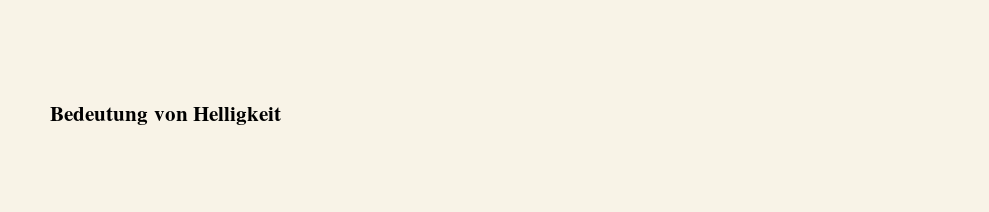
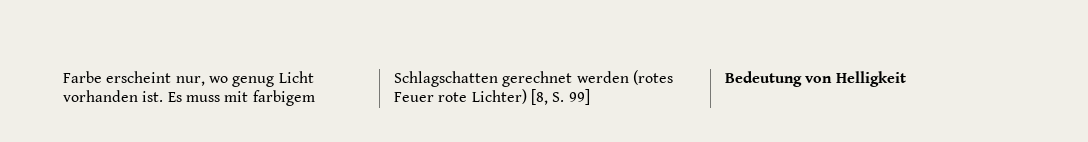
+ Farbe erscheint nur, wo genug Licht vorhanden ist. Es muss mit farbigem Schlagschatten gerechnet werden (rotes Feuer rote Lichter) [8, S. 99]

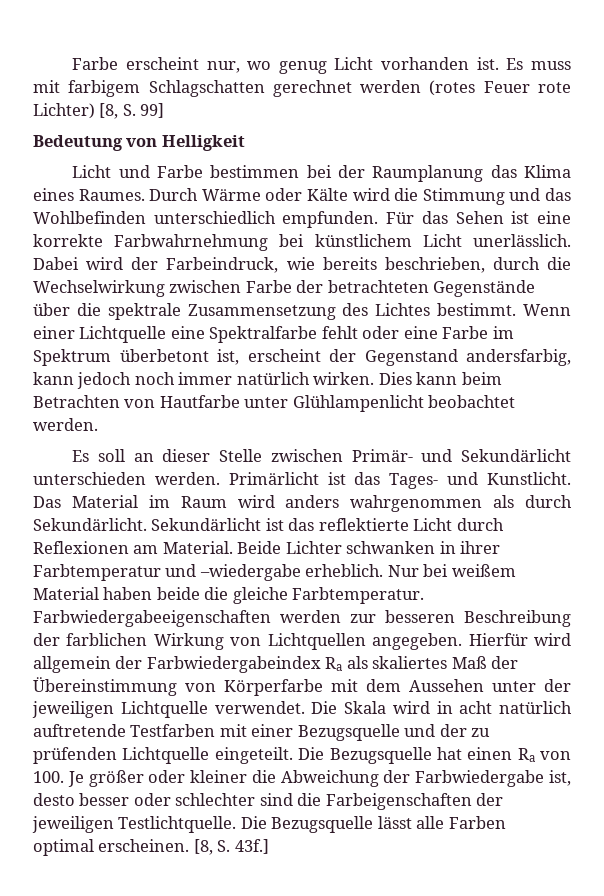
+ Licht und Farbe bestimmen bei der Raumplanung das Klima eines Raumes. Durch Wärme oder Kälte wird die Stimmung und das Wohlbefinden unterschiedlich empfunden. Für das Sehen ist eine korrekte Farbwahrnehmung bei künstlichem Licht unerlässlich. Dabei wird der Farbeindruck, wie bereits beschrieben, durch die Wechselwirkung zwischen Farbe der betrachteten Gegenstände über die spektrale Zusammensetzung des Lichtes bestimmt. Wenn einer Lichtquelle eine Spektralfarbe fehlt oder eine Farbe im Spektrum überbetont ist, erscheint der Gegenstand andersfarbig, kann jedoch noch immer natürlich wirken. Dies kann beim Betrachten von Hautfarbe unter Glühlampenlicht beobachtet werden.
+ Es soll an dieser Stelle zwischen Primär- und Sekundärlicht unterschieden werden. Primärlicht ist das Tages- und Kunstlicht. Das Material im Raum wird anders wahrgenommen als durch Sekundärlicht. Sekundärlicht ist das reflektierte Licht durch Reflexionen am Material. Beide Lichter schwanken in ihrer Farbtemperatur und –wiedergabe erheblich. Nur bei weißem Material haben beide die gleiche Farbtemperatur. Farbwiedergabeeigenschaften werden zur besseren Beschreibung der farblichen Wirkung von Lichtquellen angegeben. Hierfür wird allgemein der Farbwiedergabeindex Ra als skaliertes Maß der Übereinstimmung von Körperfarbe mit dem Aussehen unter der jeweiligen Lichtquelle verwendet. Die Skala wird in acht natürlich auftretende Testfarben mit einer Bezugsquelle und der zu prüfenden Lichtquelle eingeteilt. Die Bezugsquelle hat einen Ra von 100. Je größer oder kleiner die Abweichung der Farbwiedergabe ist, desto besser oder schlechter sind die Farbeigenschaften der jeweiligen Testlichtquelle. Die Bezugsquelle lässt alle Farben optimal erscheinen. [8, S. 43f.]

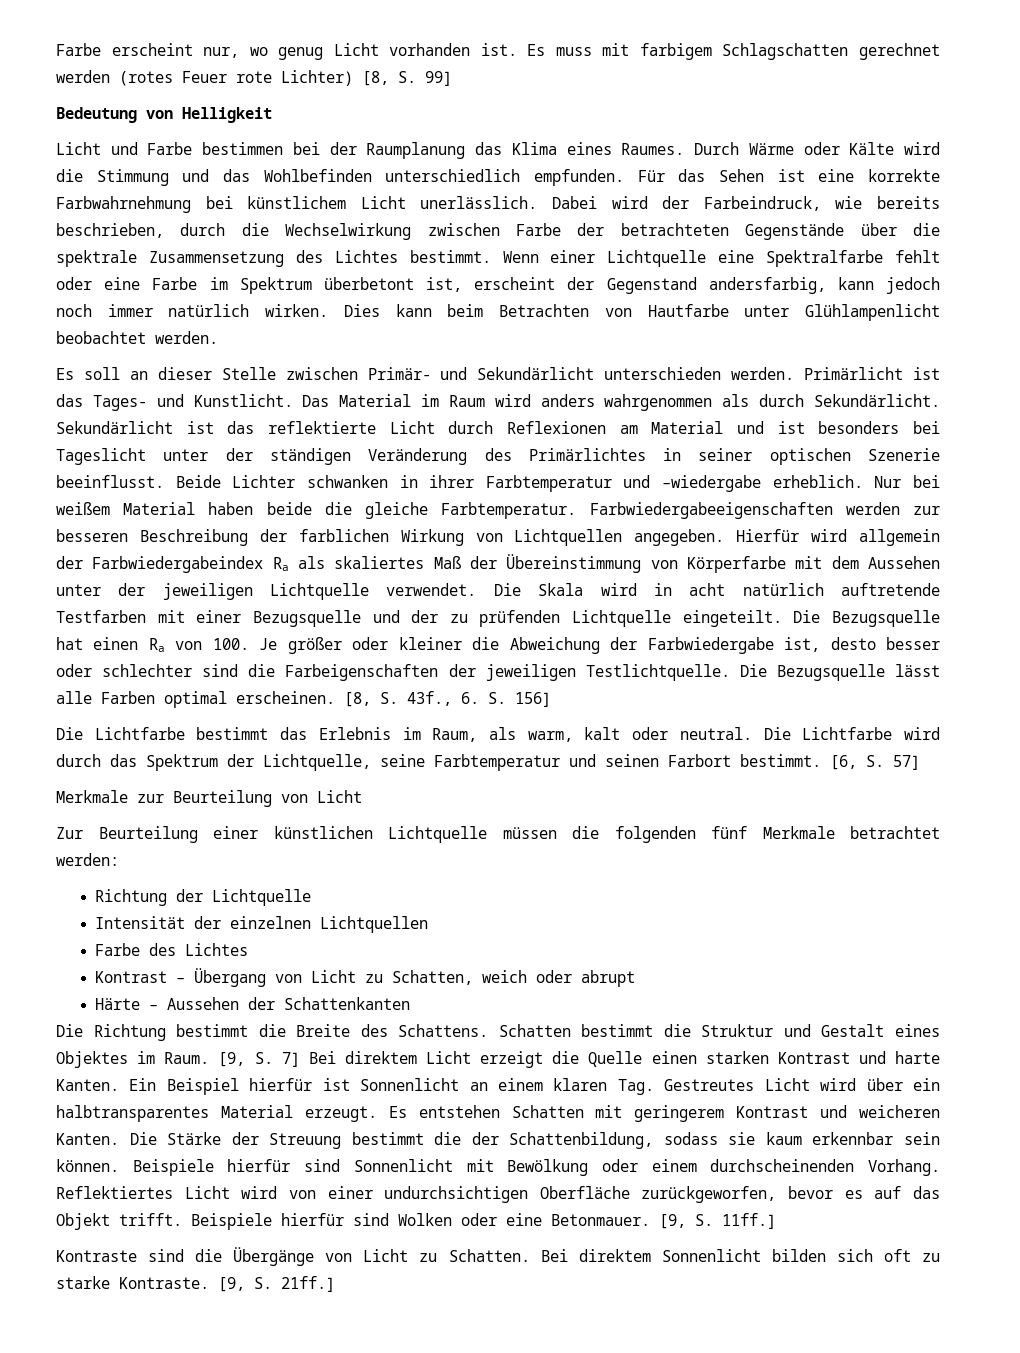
- Sekundärlicht ist das reflektierte Licht durch Reflexionen am Material.
+ Sekundärlicht ist das reflektierte Licht durch Reflexionen am Material und ist besonders bei Tageslicht unter der ständigen Veränderung des Primärlichtes in seiner optischen Szenerie beeinflusst.
- [8, S. 43f.]
+ [8, S. 43f., 6. S. 156]
+ Die Lichtfarbe bestimmt das Erlebnis im Raum, als warm, kalt oder neutral. Die Lichtfarbe wird durch das Spektrum der Lichtquelle, seine Farbtemperatur und seinen Farbort bestimmt. [6, S. 57]
+ Merkmale zur Beurteilung von Licht
+ Zur Beurteilung einer künstlichen Lichtquelle müssen die folgenden fünf Merkmale betrachtet werden:
+ Richtung der Lichtquelle
+ Intensität der einzelnen Lichtquellen
+ Farbe des Lichtes
+ Kontrast – Übergang von Licht zu Schatten, weich oder abrupt
+ Härte – Aussehen der Schattenkanten
+ Die Richtung bestimmt die Breite des Schattens. Schatten bestimmt die Struktur und Gestalt eines Objektes im Raum. [9, S. 7] Bei direktem Licht erzeigt die Quelle einen starken Kontrast und harte Kanten. Ein Beispiel hierfür ist Sonnenlicht an einem klaren Tag. Gestreutes Licht wird über ein halbtransparentes Material erzeugt. Es entstehen Schatten mit geringerem Kontrast und weicheren Kanten. Die Stärke der Streuung bestimmt die der Schattenbildung, sodass sie kaum erkennbar sein können. Beispiele hierfür sind Sonnenlicht mit Bewölkung oder einem durchscheinenden Vorhang. Reflektiertes Licht wird von einer undurchsichtigen Oberfläche zurückgeworfen, bevor es auf das Objekt trifft. Beispiele hierfür sind Wolken oder eine Betonmauer. [9, S. 11ff.]
+ Kontraste sind die Übergänge von Licht zu Schatten. Bei direktem Sonnenlicht bilden sich oft zu starke Kontraste. [9, S. 21ff.]

